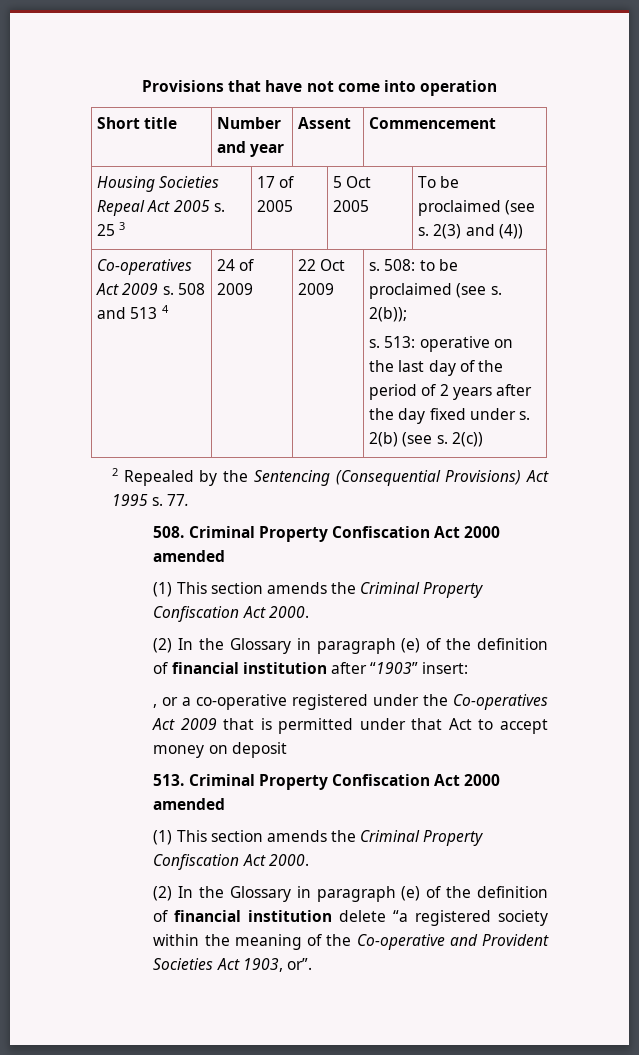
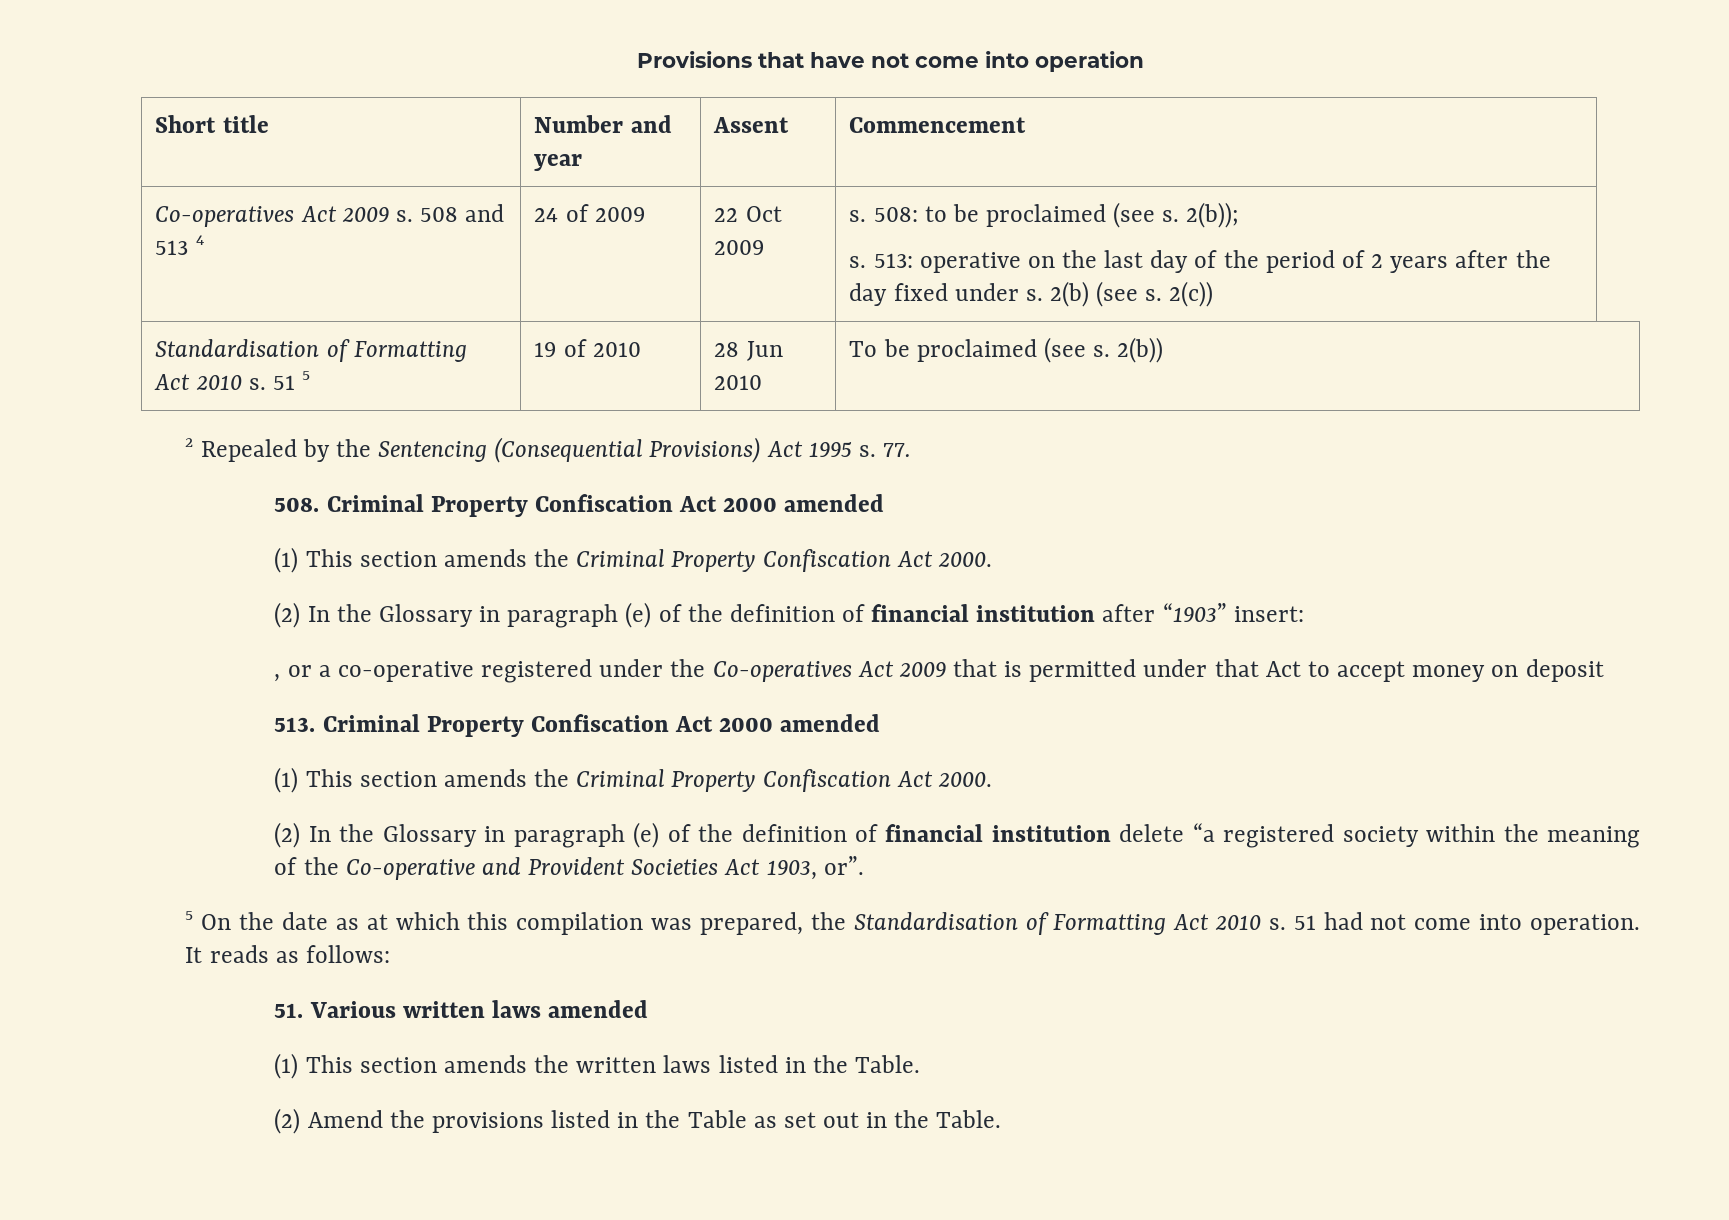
- Housing Societies Repeal Act 2005 s. 25 3 | 17 of 2005 | 5 Oct 2005 | To be proclaimed (see s. 2(3) and (4))
+ Standardisation of Formatting Act 2010 s. 51 5 | 19 of 2010 | 28 Jun 2010 | To be proclaimed (see s. 2(b))
+ 5 On the date as at which this compilation was prepared, the Standardisation of Formatting Act 2010 s. 51 had not come into operation. It reads as follows:
+ 51. Various written laws amended
+ (1) This section amends the written laws listed in the Table.
+ (2) Amend the provisions listed in the Table as set out in the Table.

